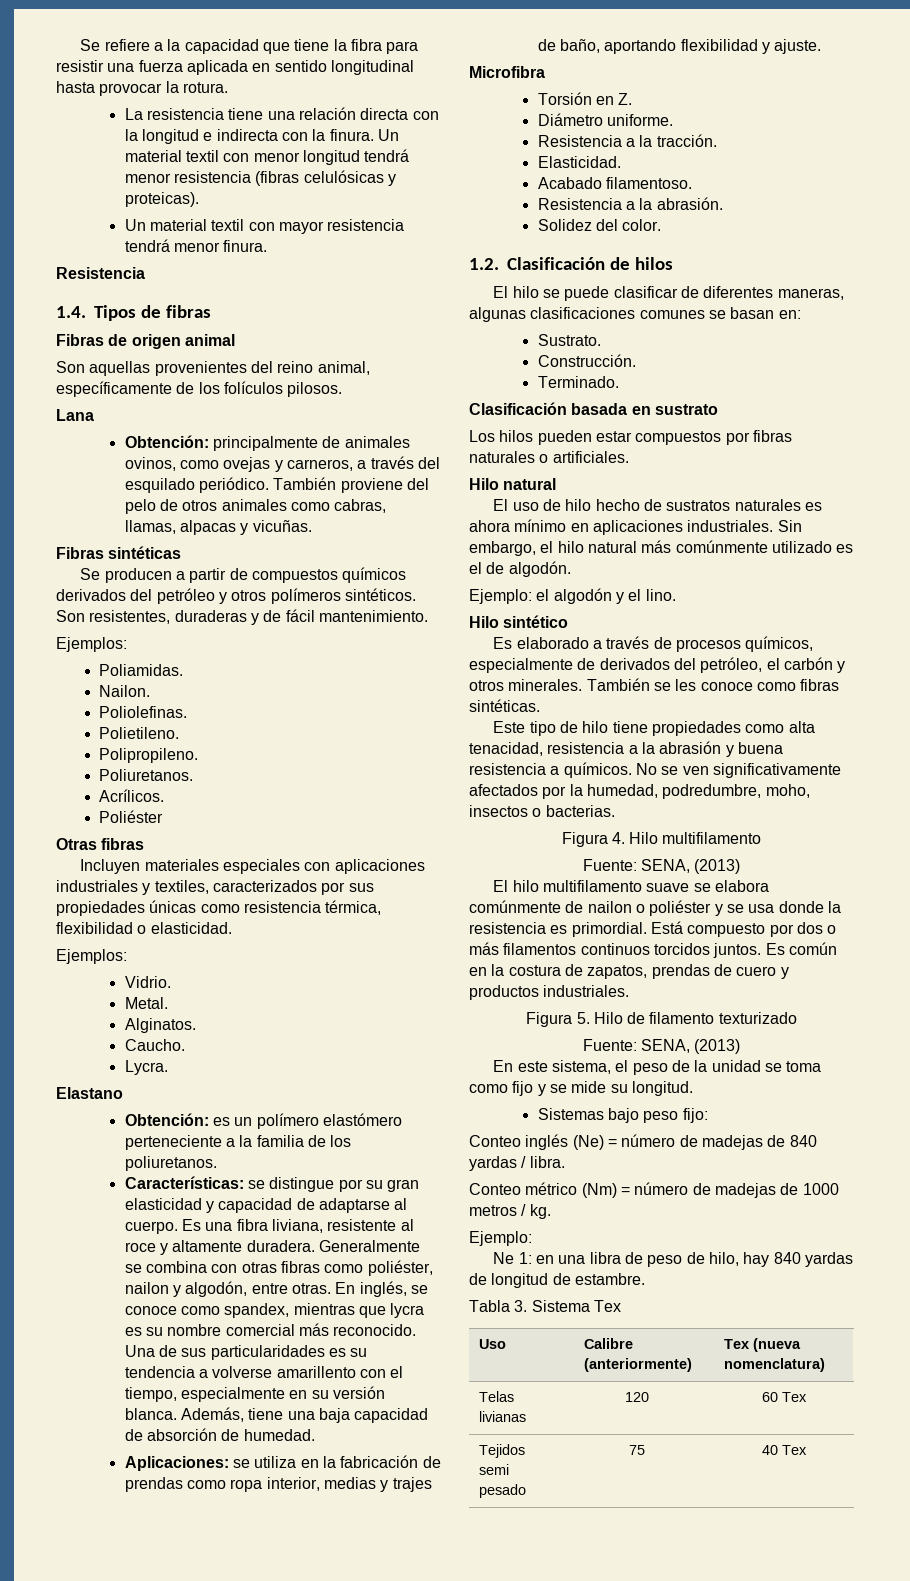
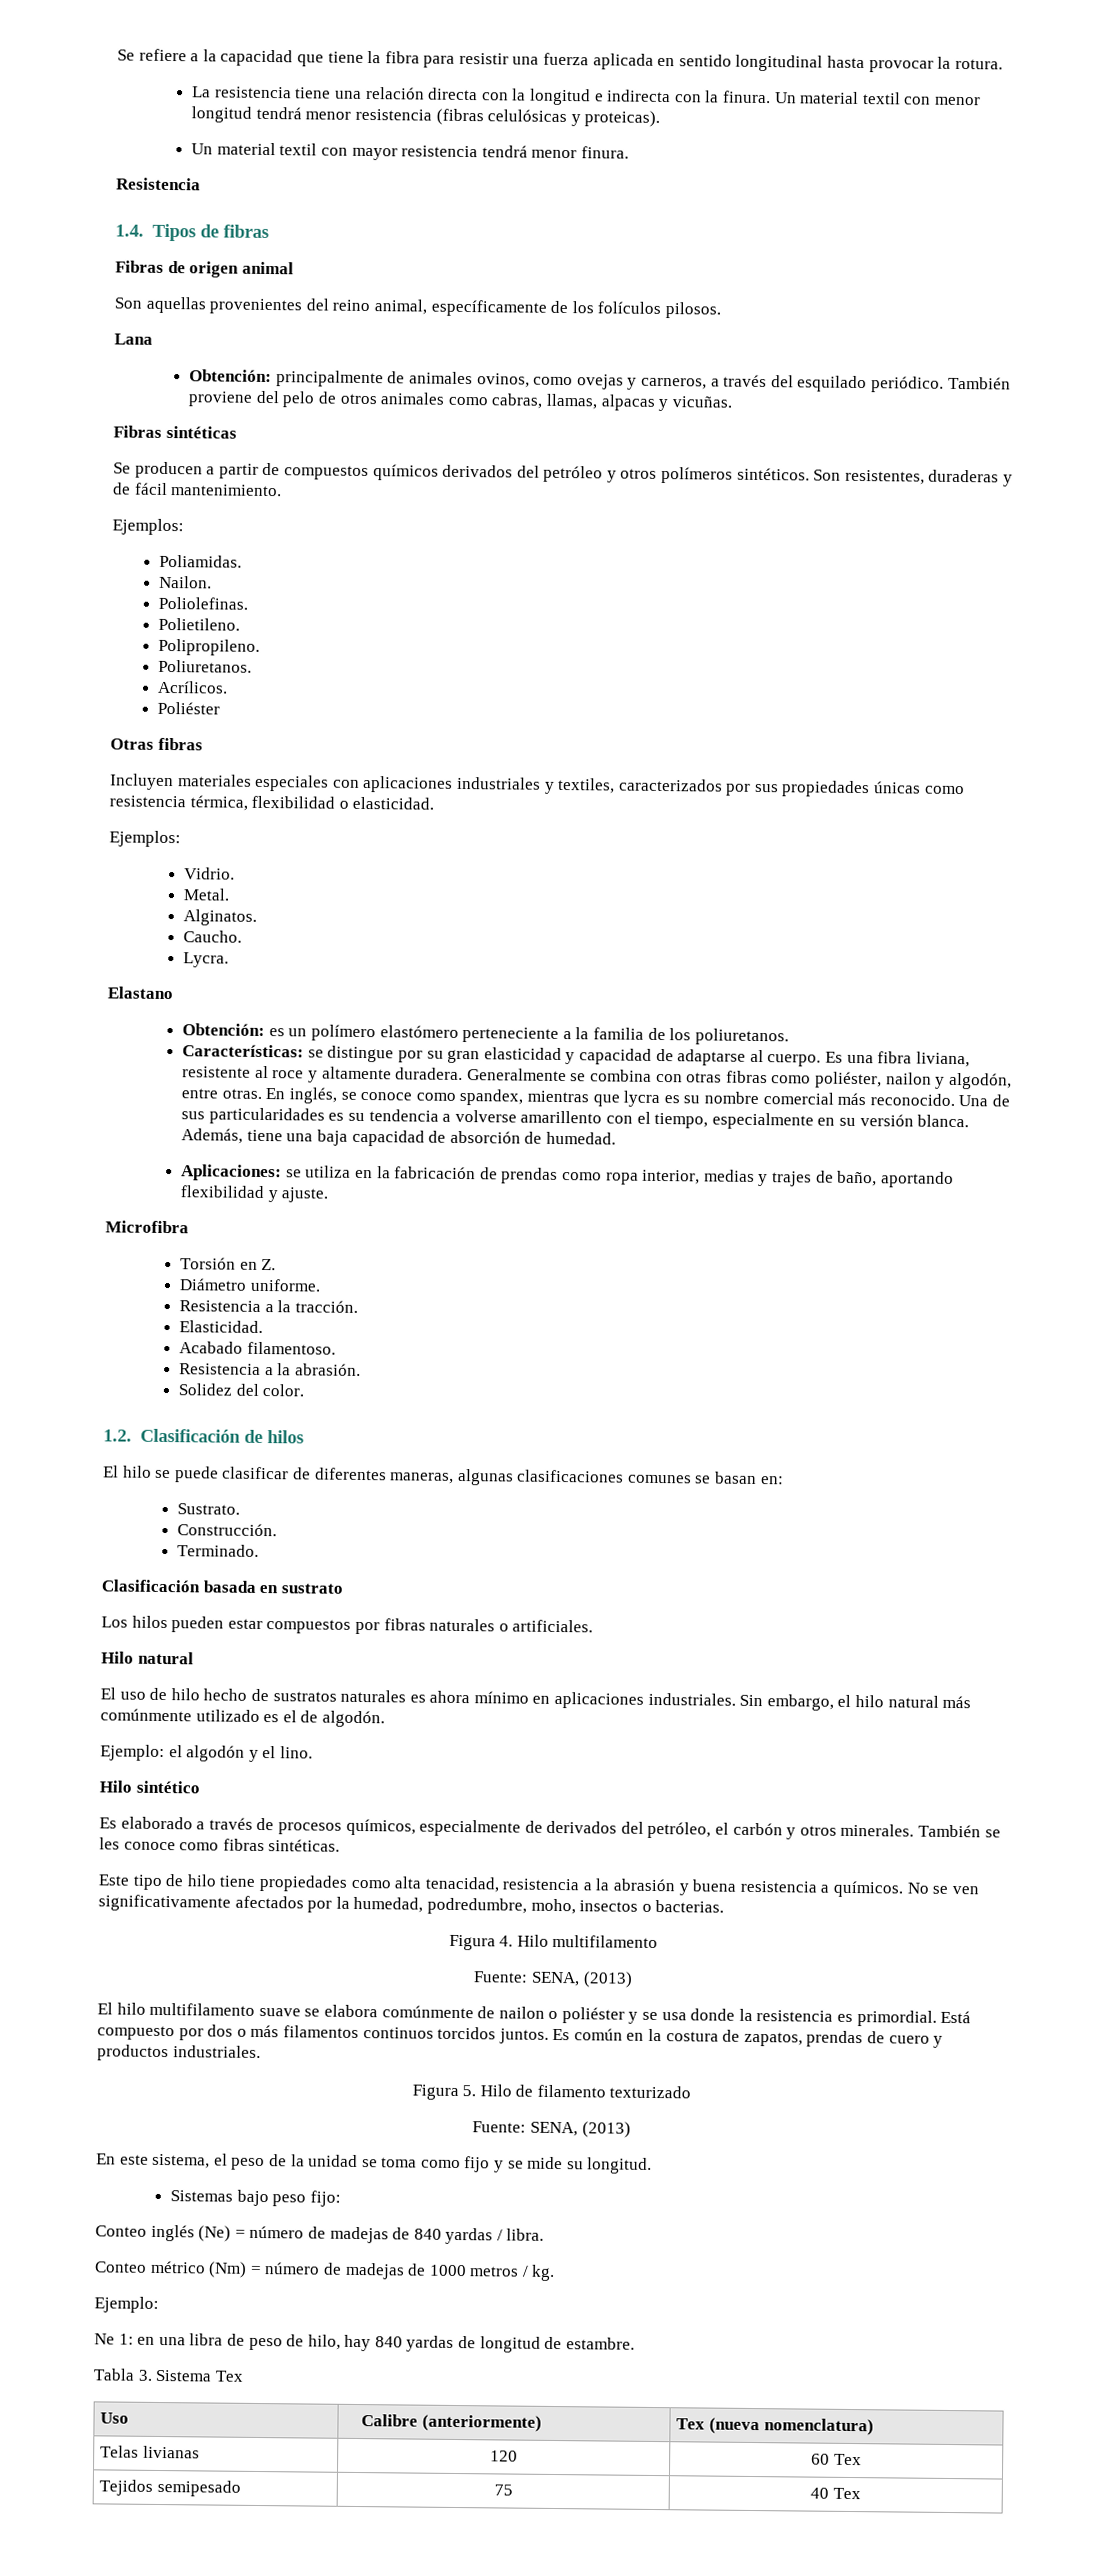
- Tejidos semi pesado | 75 | 40 Tex
+ Tejidos semipesado | 75 | 40 Tex

